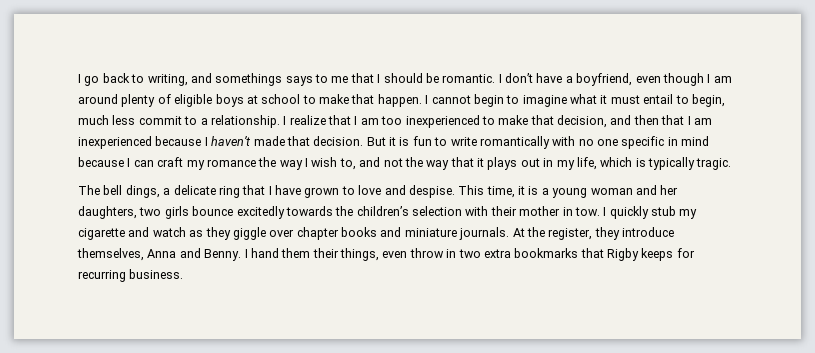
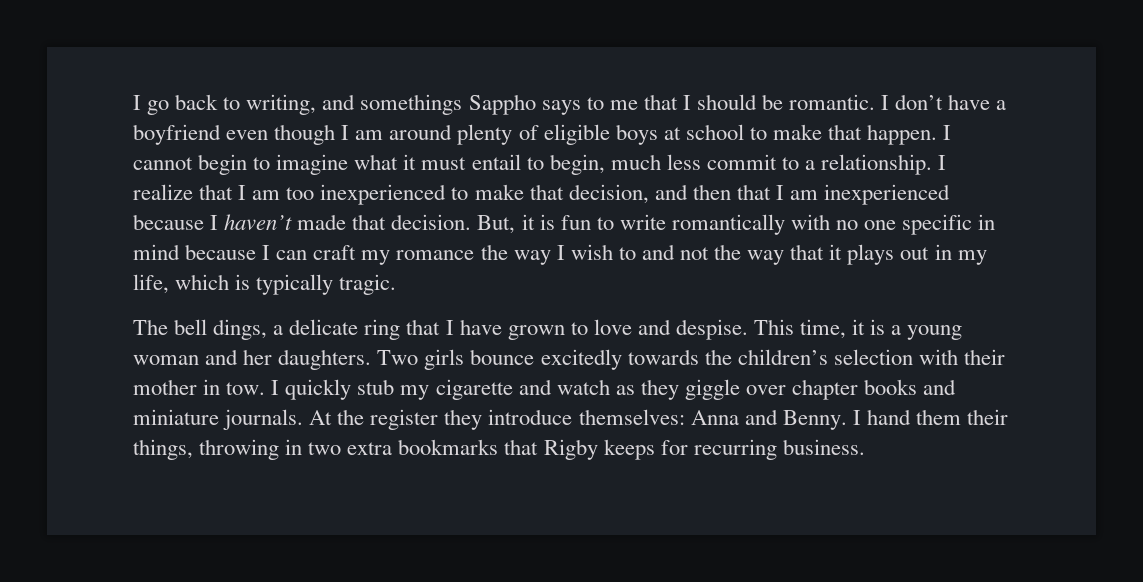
- I go back to writing, and somethings says to me that I should be romantic.
+ I go back to writing, and somethings Sappho says to me that I should be romantic.
- I don’t have a boyfriend, even though I am around plenty of eligible boys at school to make that happen.
+ I don’t have a boyfriend even though I am around plenty of eligible boys at school to make that happen.
- But it is fun to write romantically with no one specific in mind because I can craft my romance the way I wish to, and not the way that it plays out in my life, which is typically tragic.
+ But, it is fun to write romantically with no one specific in mind because I can craft my romance the way I wish to and not the way that it plays out in my life, which is typically tragic.
- This time, it is a young woman and her daughters, two girls bounce excitedly towards the children’s selection with their mother in tow.
+ This time, it is a young woman and her daughters. Two girls bounce excitedly towards the children’s selection with their mother in tow.
- At the register, they introduce themselves, Anna and Benny.
+ At the register they introduce themselves: Anna and Benny.
- I hand them their things, even throw in two extra bookmarks that Rigby keeps for recurring business.
+ I hand them their things, throwing in two extra bookmarks that Rigby keeps for recurring business.

